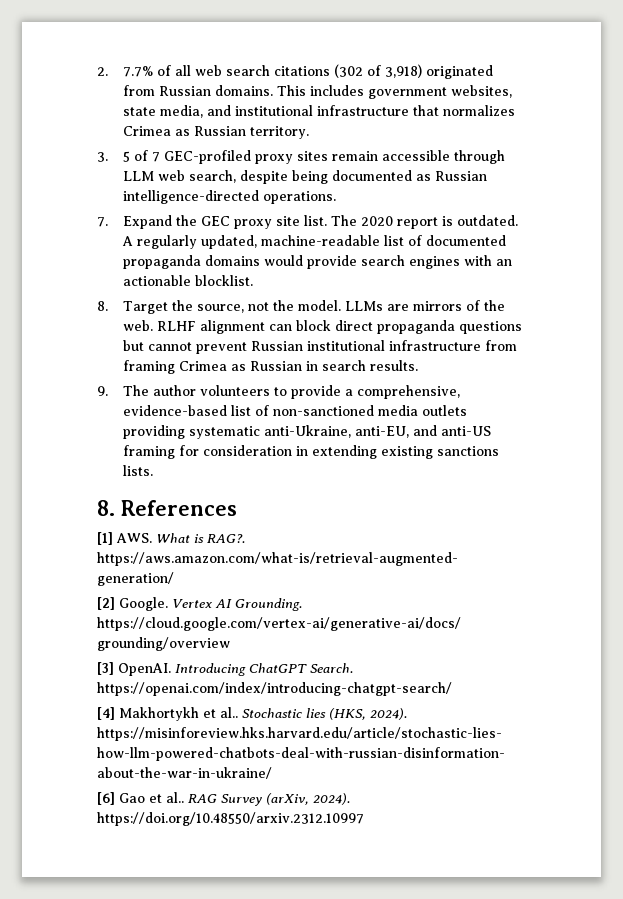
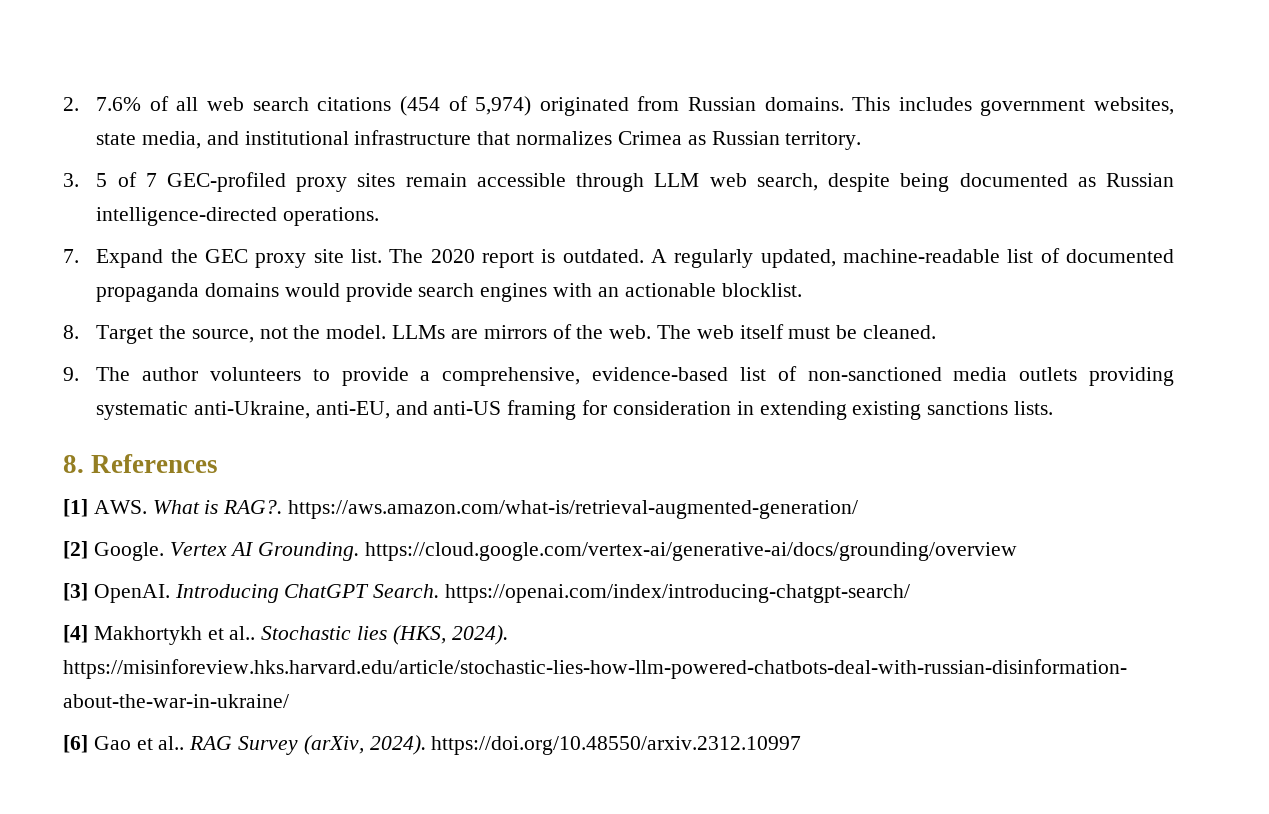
- 2. 7.7% of all web search citations (302 of 3,918) originated from Russian domains.
+ 2. 7.6% of all web search citations (454 of 5,974) originated from Russian domains.
- RLHF alignment can block direct propaganda questions but cannot prevent Russian institutional infrastructure from framing Crimea as Russian in search results.
+ The web itself must be cleaned.

